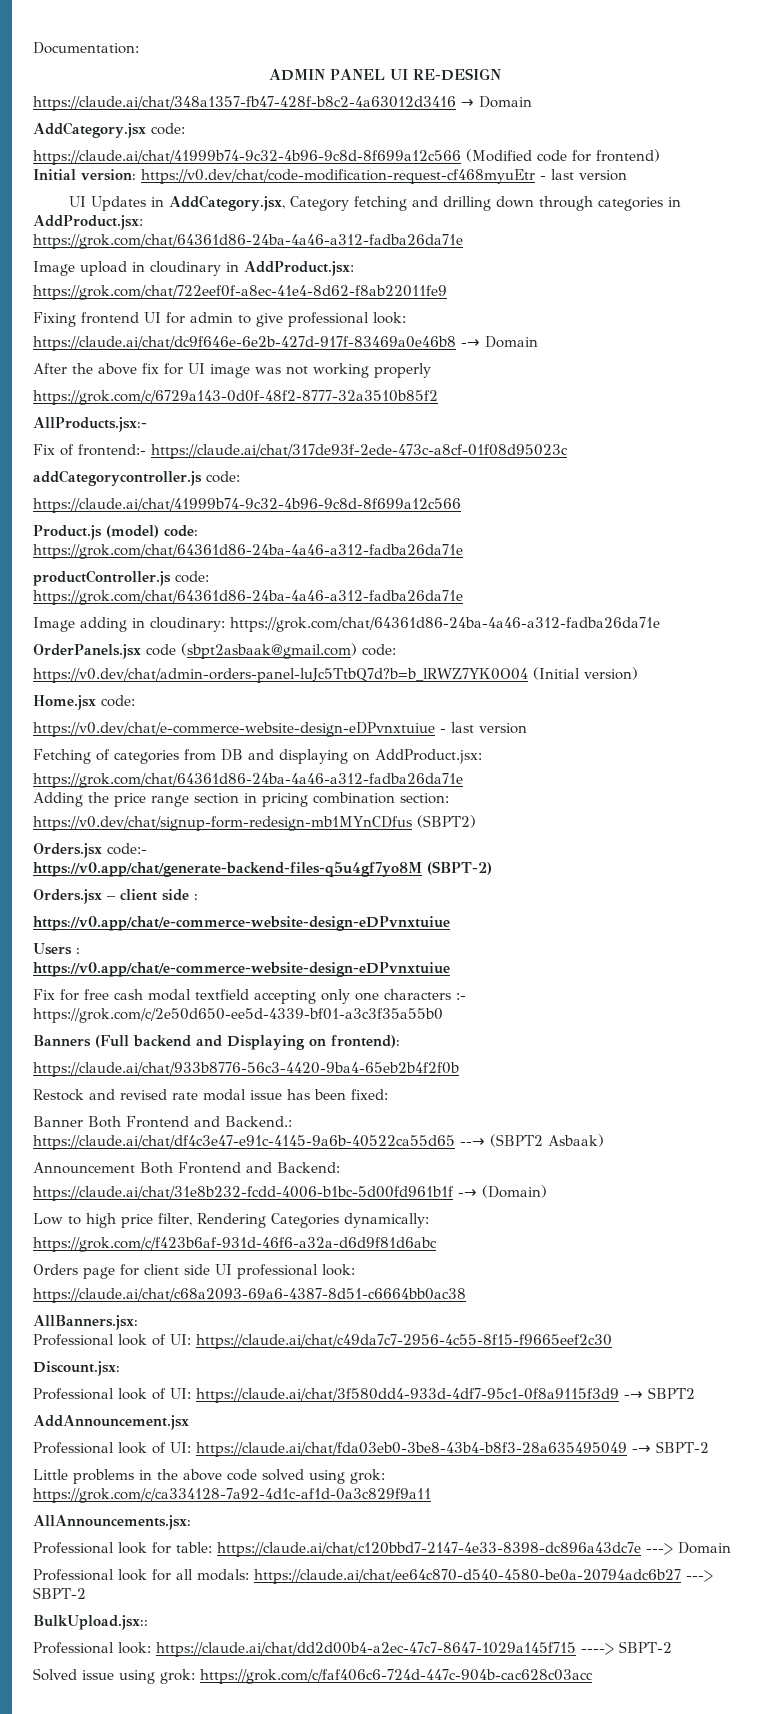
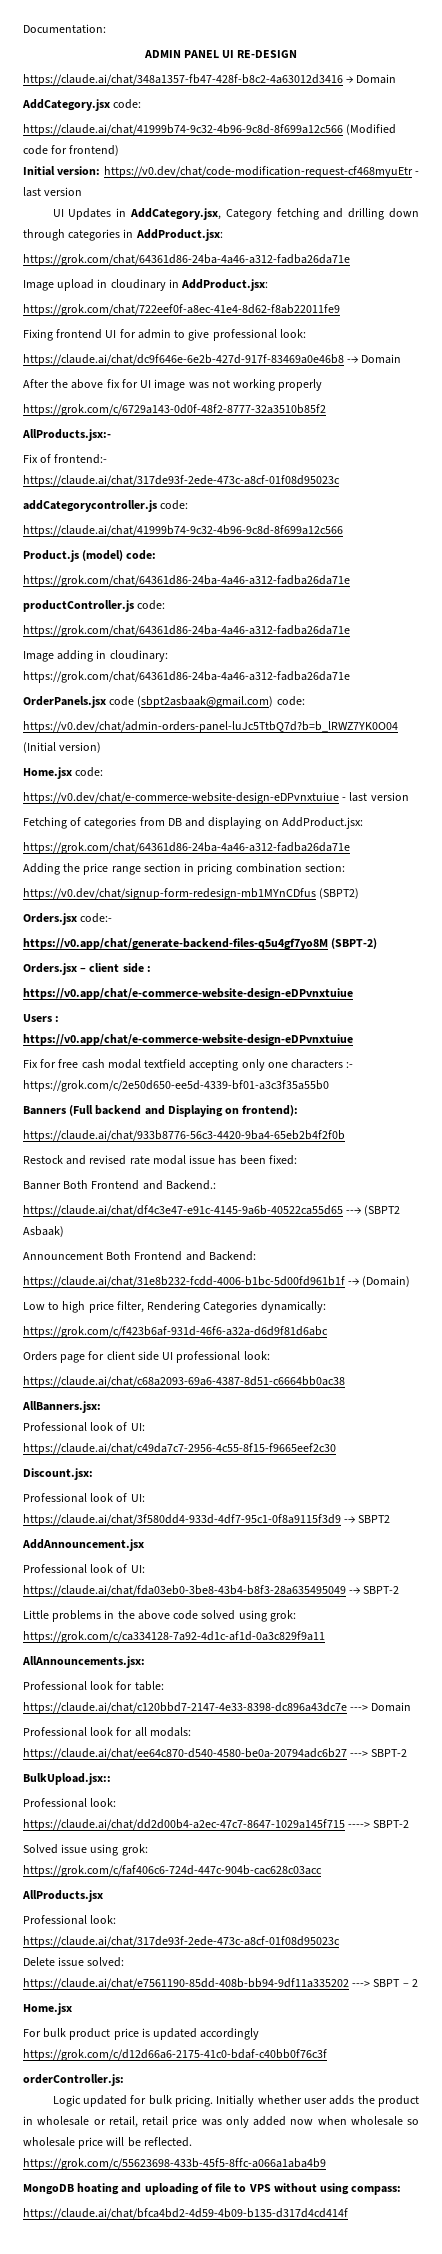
+ AllProducts.jsx
+ Professional look: https://claude.ai/chat/317de93f-2ede-473c-a8cf-01f08d95023c
+ Delete issue solved: https://claude.ai/chat/e7561190-85dd-408b-bb94-9df11a335202 ---> SBPT – 2
+ Home.jsx
+ For bulk product price is updated accordingly https://grok.com/c/d12d66a6-2175-41c0-bdaf-c40bb0f76c3f
+ orderController.js:
+ Logic updated for bulk pricing. Initially whether user adds the product in wholesale or retail, retail price was only added now when wholesale so wholesale price will be reflected. https://grok.com/c/55623698-433b-45f5-8ffc-a066a1aba4b9
+ MongoDB hoating and uploading of file to VPS without using compass:
+ https://claude.ai/chat/bfca4bd2-4d59-4b09-b135-d317d4cd414f

